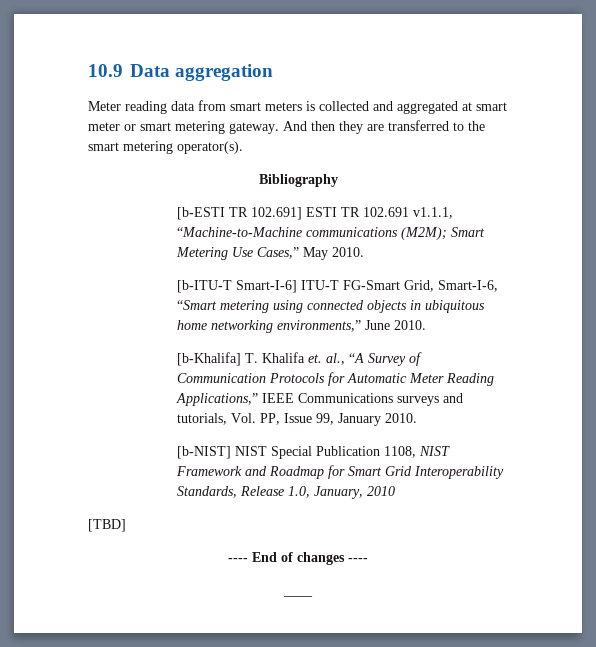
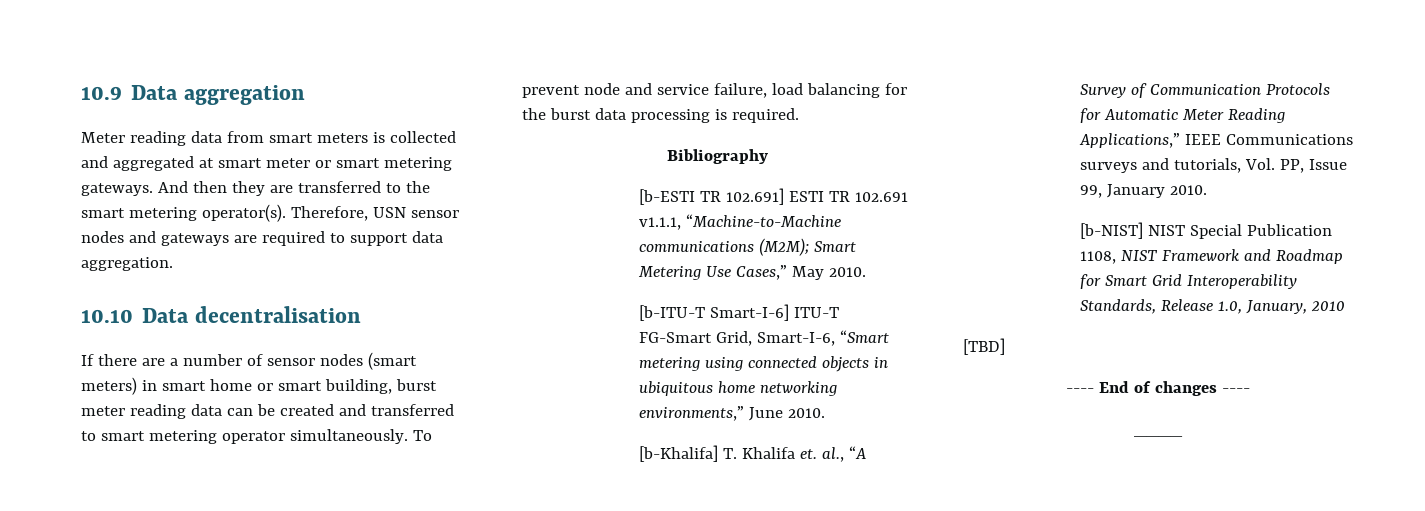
- Meter reading data from smart meters is collected and aggregated at smart meter or smart metering gateway.
+ Meter reading data from smart meters is collected and aggregated at smart meter or smart metering gateways.
+ Therefore, USN sensor nodes and gateways are required to support data aggregation.
+ 10.10 Data decentralisation
+ If there are a number of sensor nodes (smart meters) in smart home or smart building, burst meter reading data can be created and transferred to smart metering operator simultaneously. To prevent node and service failure, load balancing for the burst data processing is required.

